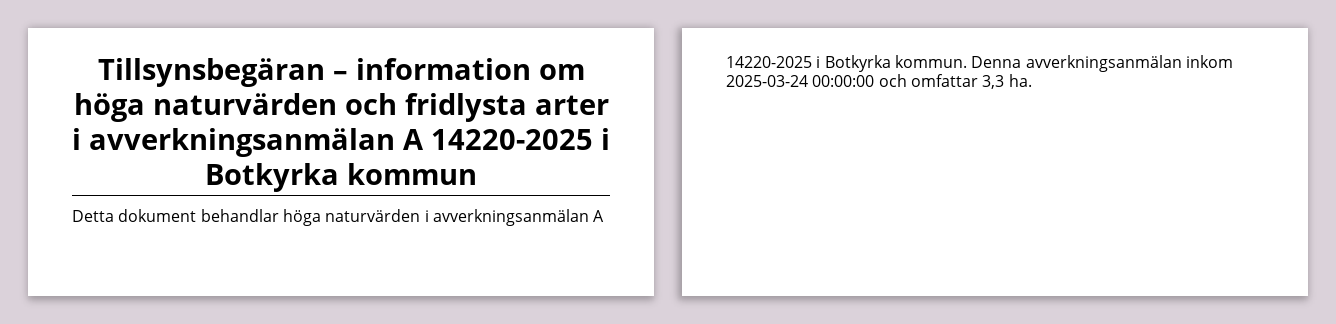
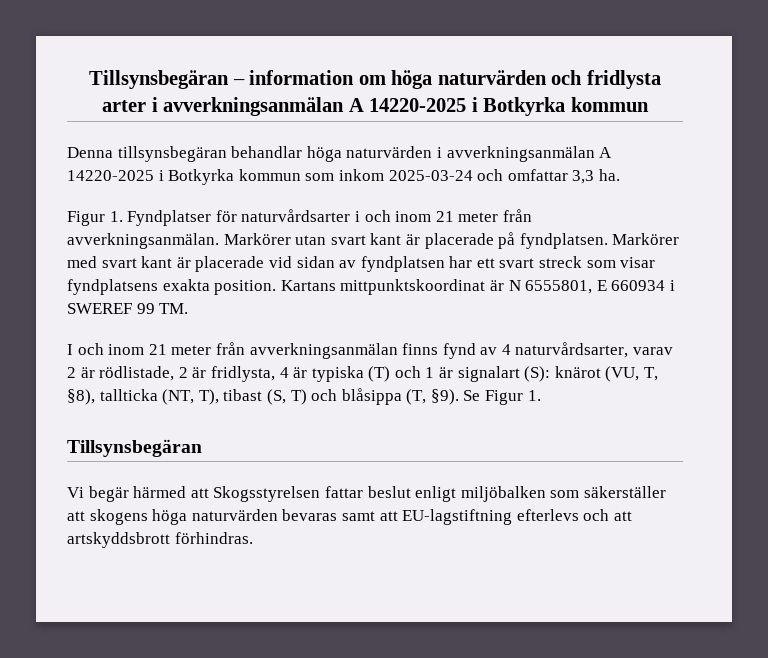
- Detta dokument behandlar höga naturvärden i avverkningsanmälan A 14220-2025 i Botkyrka kommun. Denna avverkningsanmälan inkom 2025-03-24 00:00:00 och omfattar 3,3 ha.
+ Denna tillsynsbegäran behandlar höga naturvärden i avverkningsanmälan A 14220-2025 i Botkyrka kommun som inkom 2025-03-24 och omfattar 3,3 ha.
+ Figur 1. Fyndplatser för naturvårdsarter i och inom 21 meter från avverkningsanmälan. Markörer utan svart kant är placerade på fyndplatsen. Markörer med svart kant är placerade vid sidan av fyndplatsen har ett svart streck som visar fyndplatsens exakta position. Kartans mittpunktskoordinat är N 6555801, E 660934 i SWEREF 99 TM.
+ I och inom 21 meter från avverkningsanmälan finns fynd av 4 naturvårdsarter, varav 2 är rödlistade, 2 är fridlysta, 4 är typiska (T) och 1 är signalart (S): knärot (VU, T, §8), tallticka (NT, T), tibast (S, T) och blåsippa (T, §9). Se Figur 1.
+ Tillsynsbegäran
+ Vi begär härmed att Skogsstyrelsen fattar beslut enligt miljöbalken som säkerställer att skogens höga naturvärden bevaras samt att EU-lagstiftning efterlevs och att artskyddsbrott förhindras.

